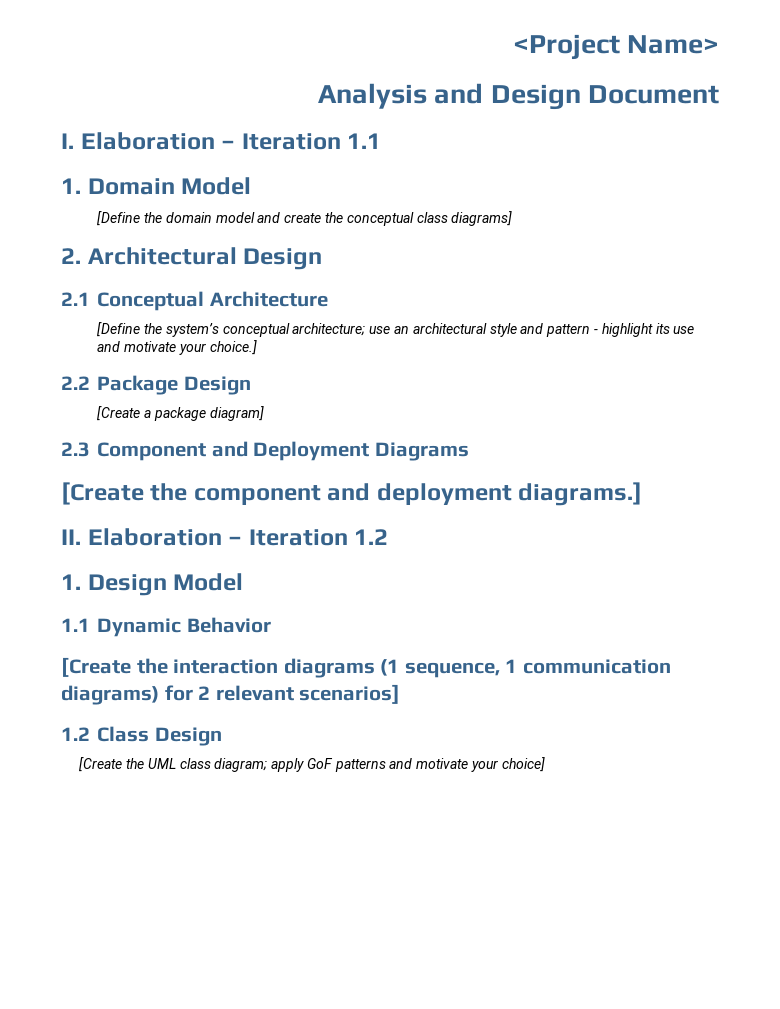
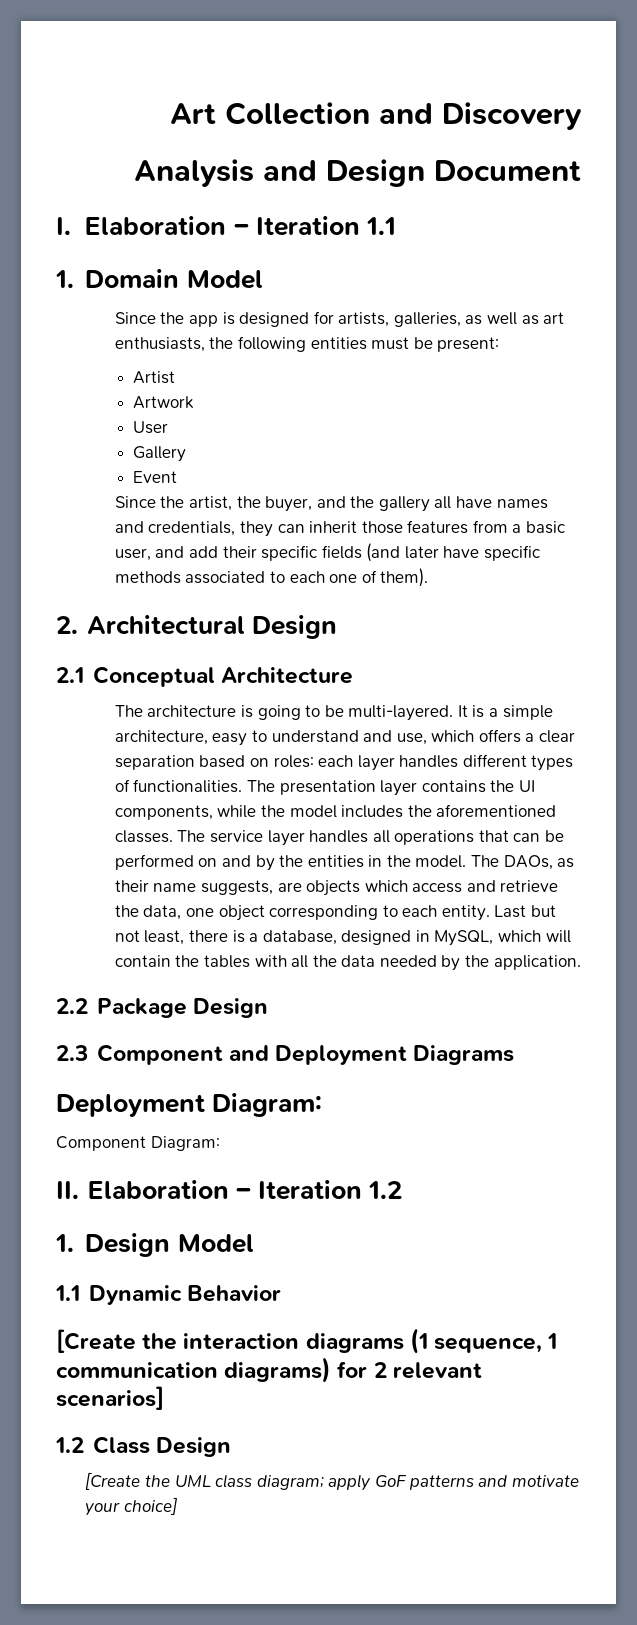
- <Project Name>
+ Art Collection and Discovery
- [Define the domain model and create the conceptual class diagrams]
+ Since the app is designed for artists, galleries, as well as art enthusiasts, the following entities must be present:
+ Artist
+ Artwork
+ User
+ Gallery
+ Event
+ Since the artist, the buyer, and the gallery all have names and credentials, they can inherit those features from a basic user, and add their specific fields (and later have specific methods associated to each one of them).
- [Define the system’s conceptual architecture; use an architectural style and pattern - highlight its use and motivate your choice.]
+ The architecture is going to be multi-layered. It is a simple architecture, easy to understand and use, which offers a clear separation based on roles: each layer handles different types of functionalities. The presentation layer contains the UI components, while the model includes the aforementioned classes. The service layer handles all operations that can be performed on and by the entities in the model. The DAOs, as their name suggests, are objects which access and retrieve the data, one object corresponding to each entity. Last but not least, there is a database, designed in MySQL, which will contain the tables with all the data needed by the application.
- [Create a package diagram]
- [Create the component and deployment diagrams.]
+ Deployment Diagram:
+ Component Diagram:

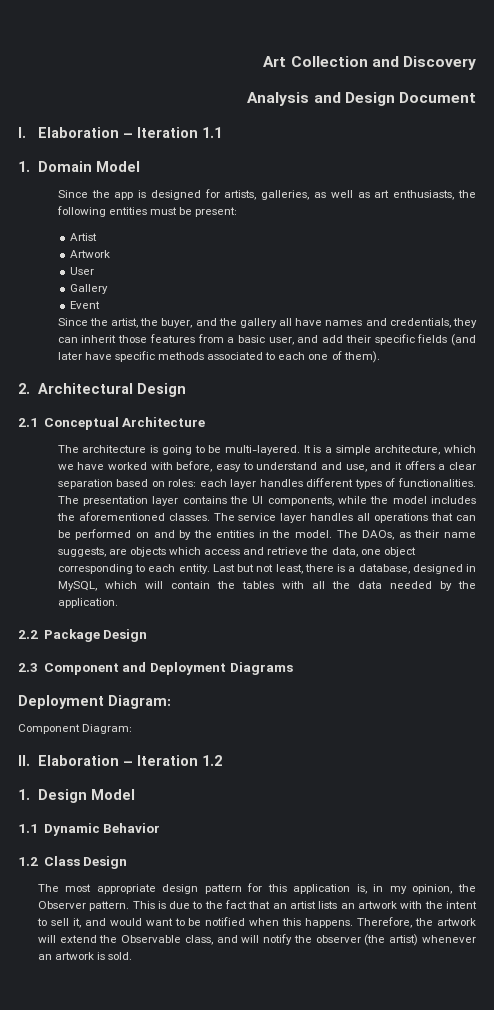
- It is a simple architecture, easy to understand and use, which offers a clear separation based on roles: each layer handles different types of functionalities.
+ It is a simple architecture, which we have worked with before, easy to understand and use, and it offers a clear separation based on roles: each layer handles different types of functionalities.
- [Create the interaction diagrams (1 sequence, 1 communication diagrams) for 2 relevant scenarios]
  1.2 Class Design
- [Create the UML class diagram; apply GoF patterns and motivate your choice]
+ The most appropriate design pattern for this application is, in my opinion, the Observer pattern. This is due to the fact that an artist lists an artwork with the intent to sell it, and would want to be notified when this happens. Therefore, the artwork will extend the Observable class, and will notify the observer (the artist) whenever an artwork is sold.

